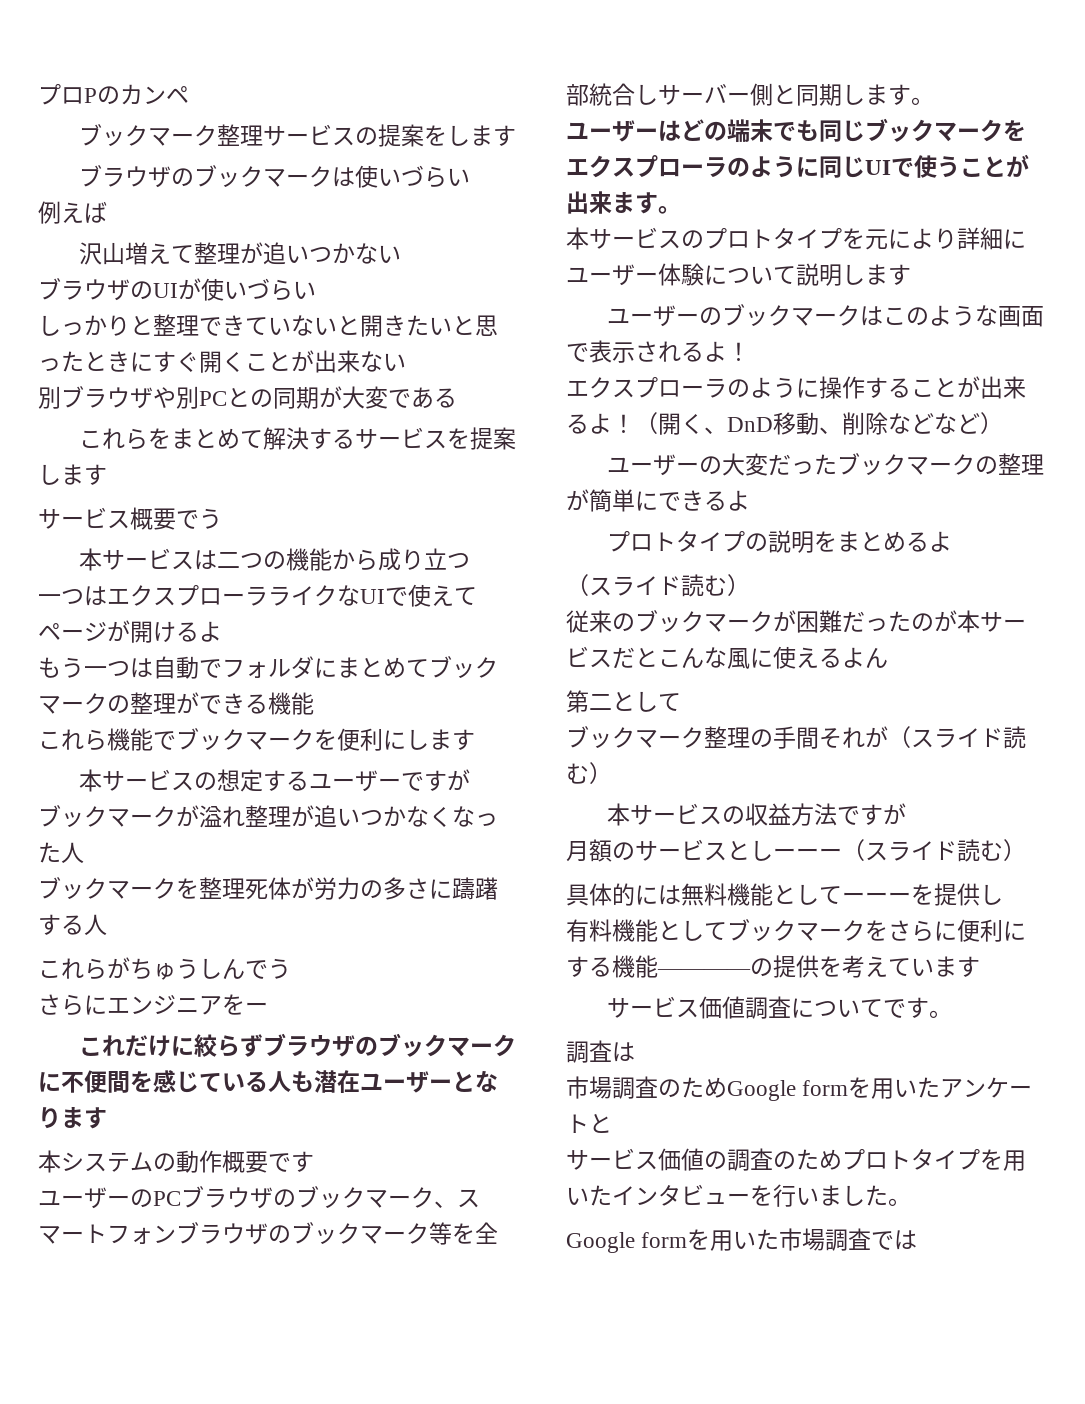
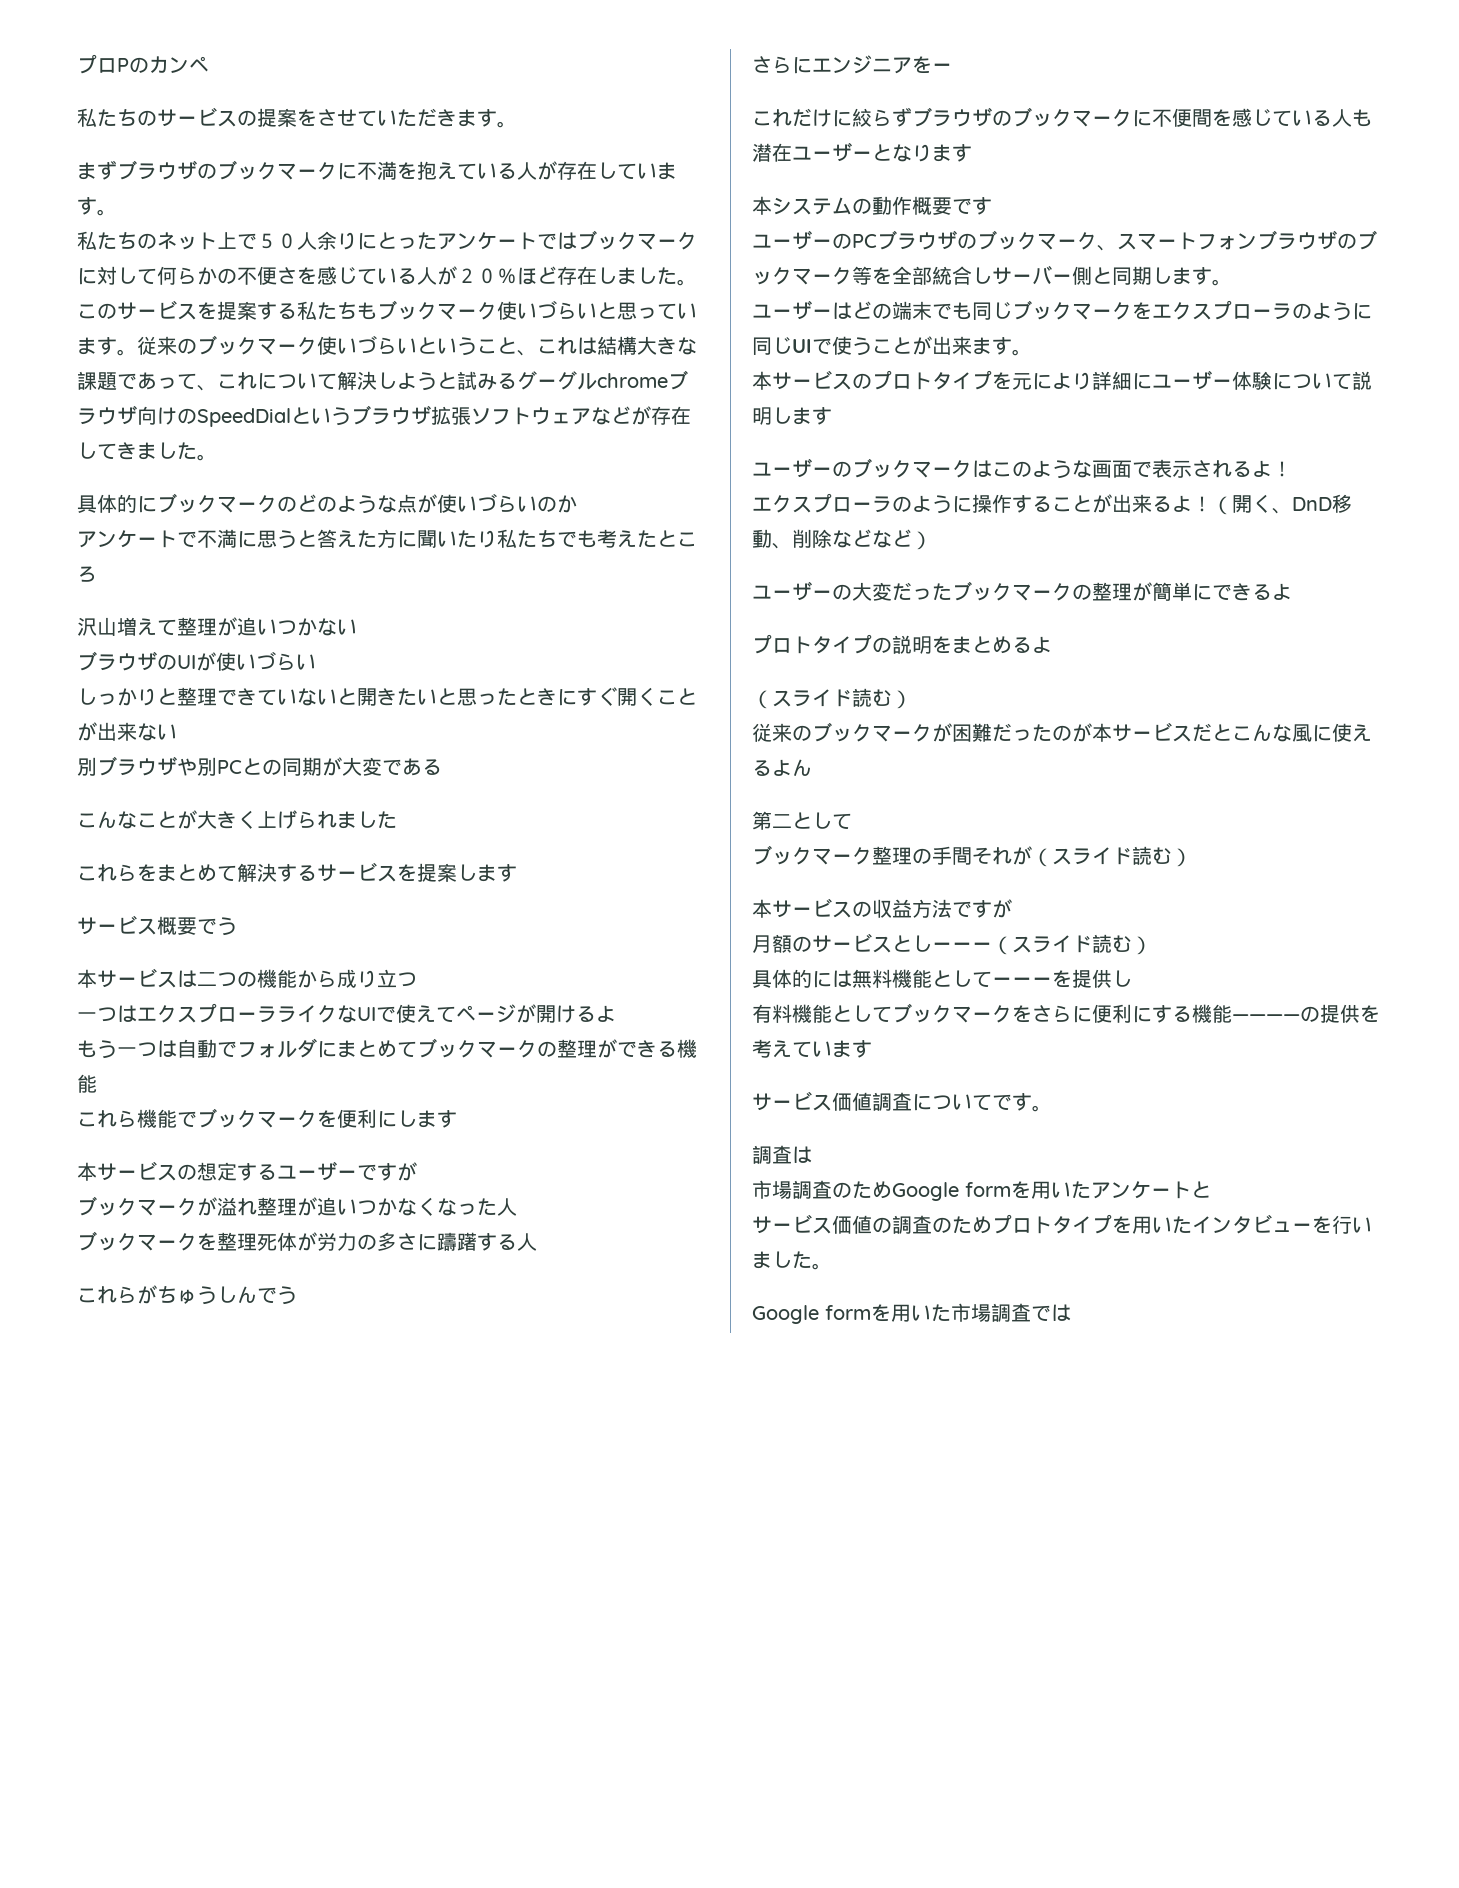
- ブックマーク整理サービスの提案をします
- ブラウザのブックマークは使いづらい
- 例えば
+ 私たちのサービスの提案をさせていただきます。
+ まずブラウザのブックマークに不満を抱えている人が存在しています。
+ 私たちのネット上で５０人余りにとったアンケートではブックマークに対して何らかの不便さを感じている人が２０％ほど存在しました。このサービスを提案する私たちもブックマーク使いづらいと思っています。従来のブックマーク使いづらいということ、これは結構大きな課題であって、これについて解決しようと試みるグーグルchromeブラウザ向けのSpeedDialというブラウザ拡張ソフトウェアなどが存在してきました。
+ 具体的にブックマークのどのような点が使いづらいのか
+ アンケートで不満に思うと答えた方に聞いたり私たちでも考えたところ
+ こんなことが大きく上げられました

